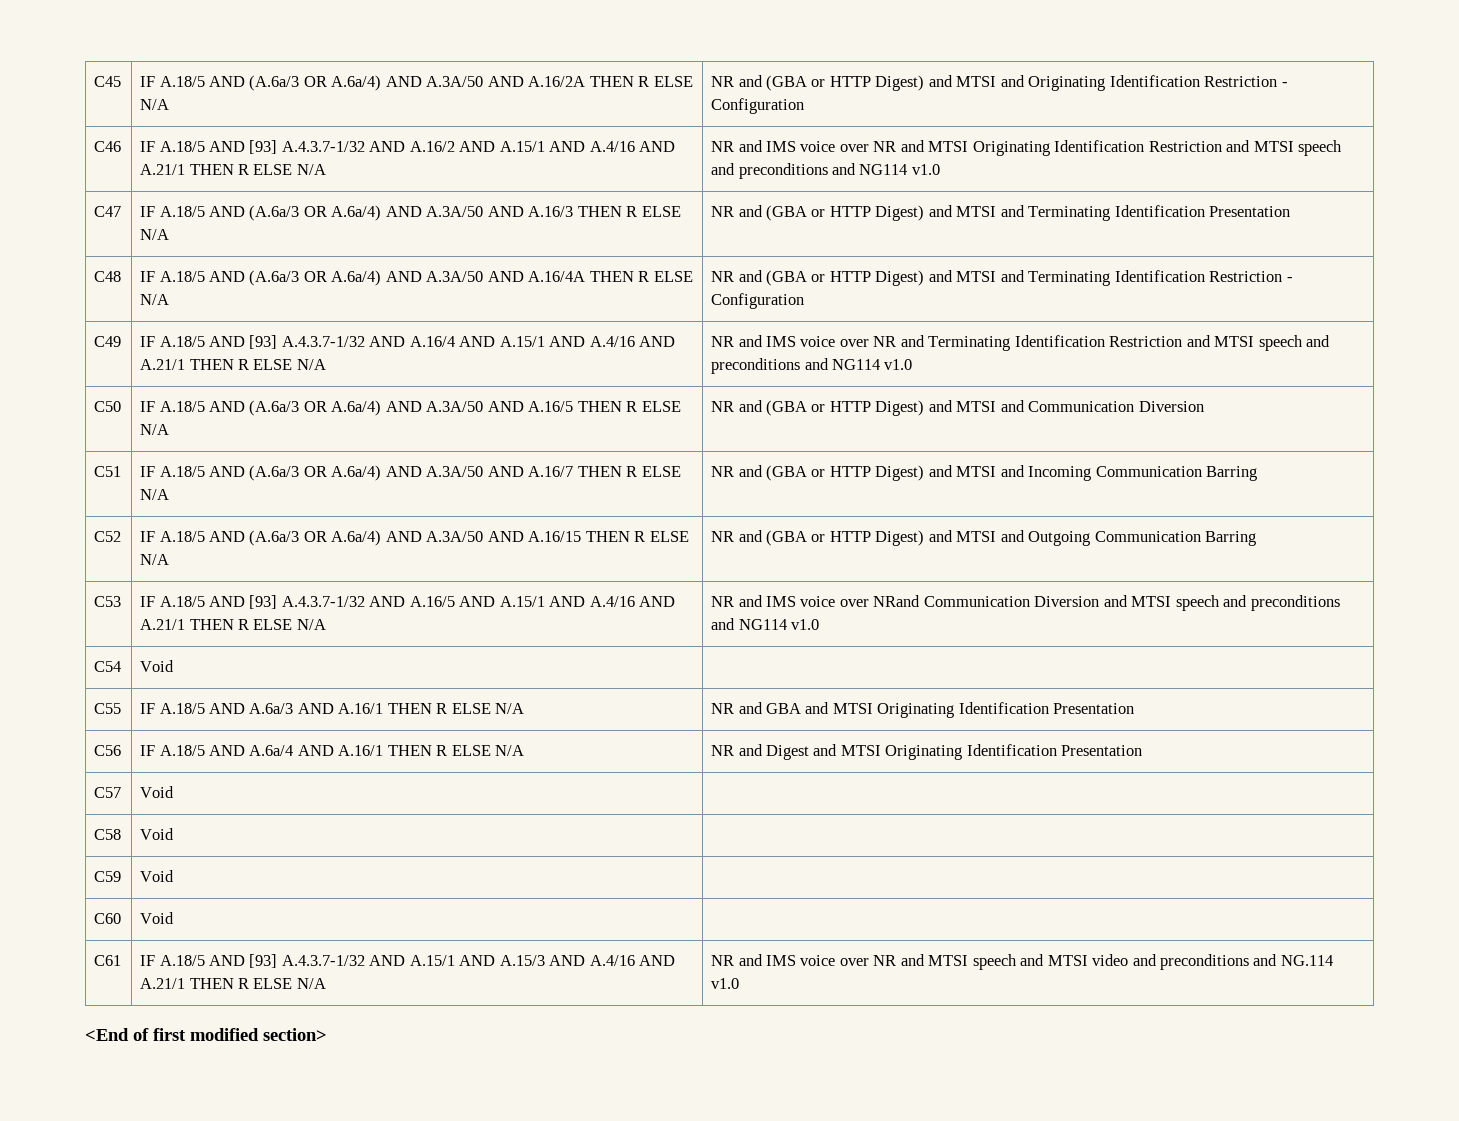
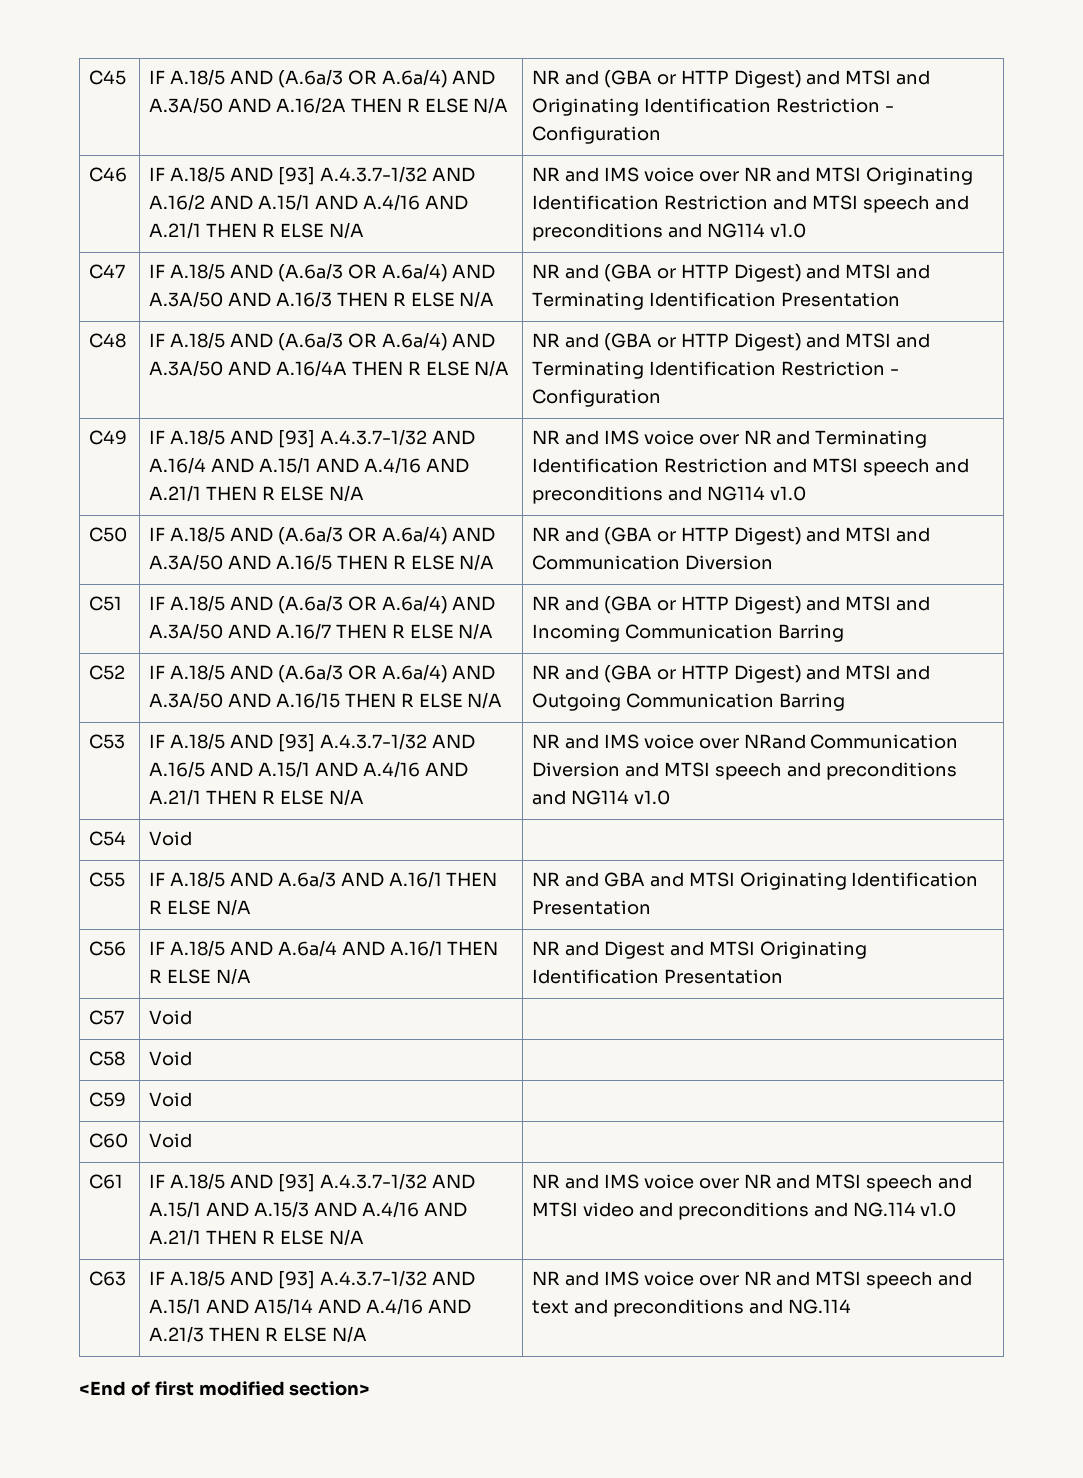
+ C63 | IF A.18/5 AND [93] A.4.3.7-1/32 AND A.15/1 AND A15/14 AND A.4/16 AND A.21/3 THEN R ELSE N/A | NR and IMS voice over NR and MTSI speech and text and preconditions and NG.114

